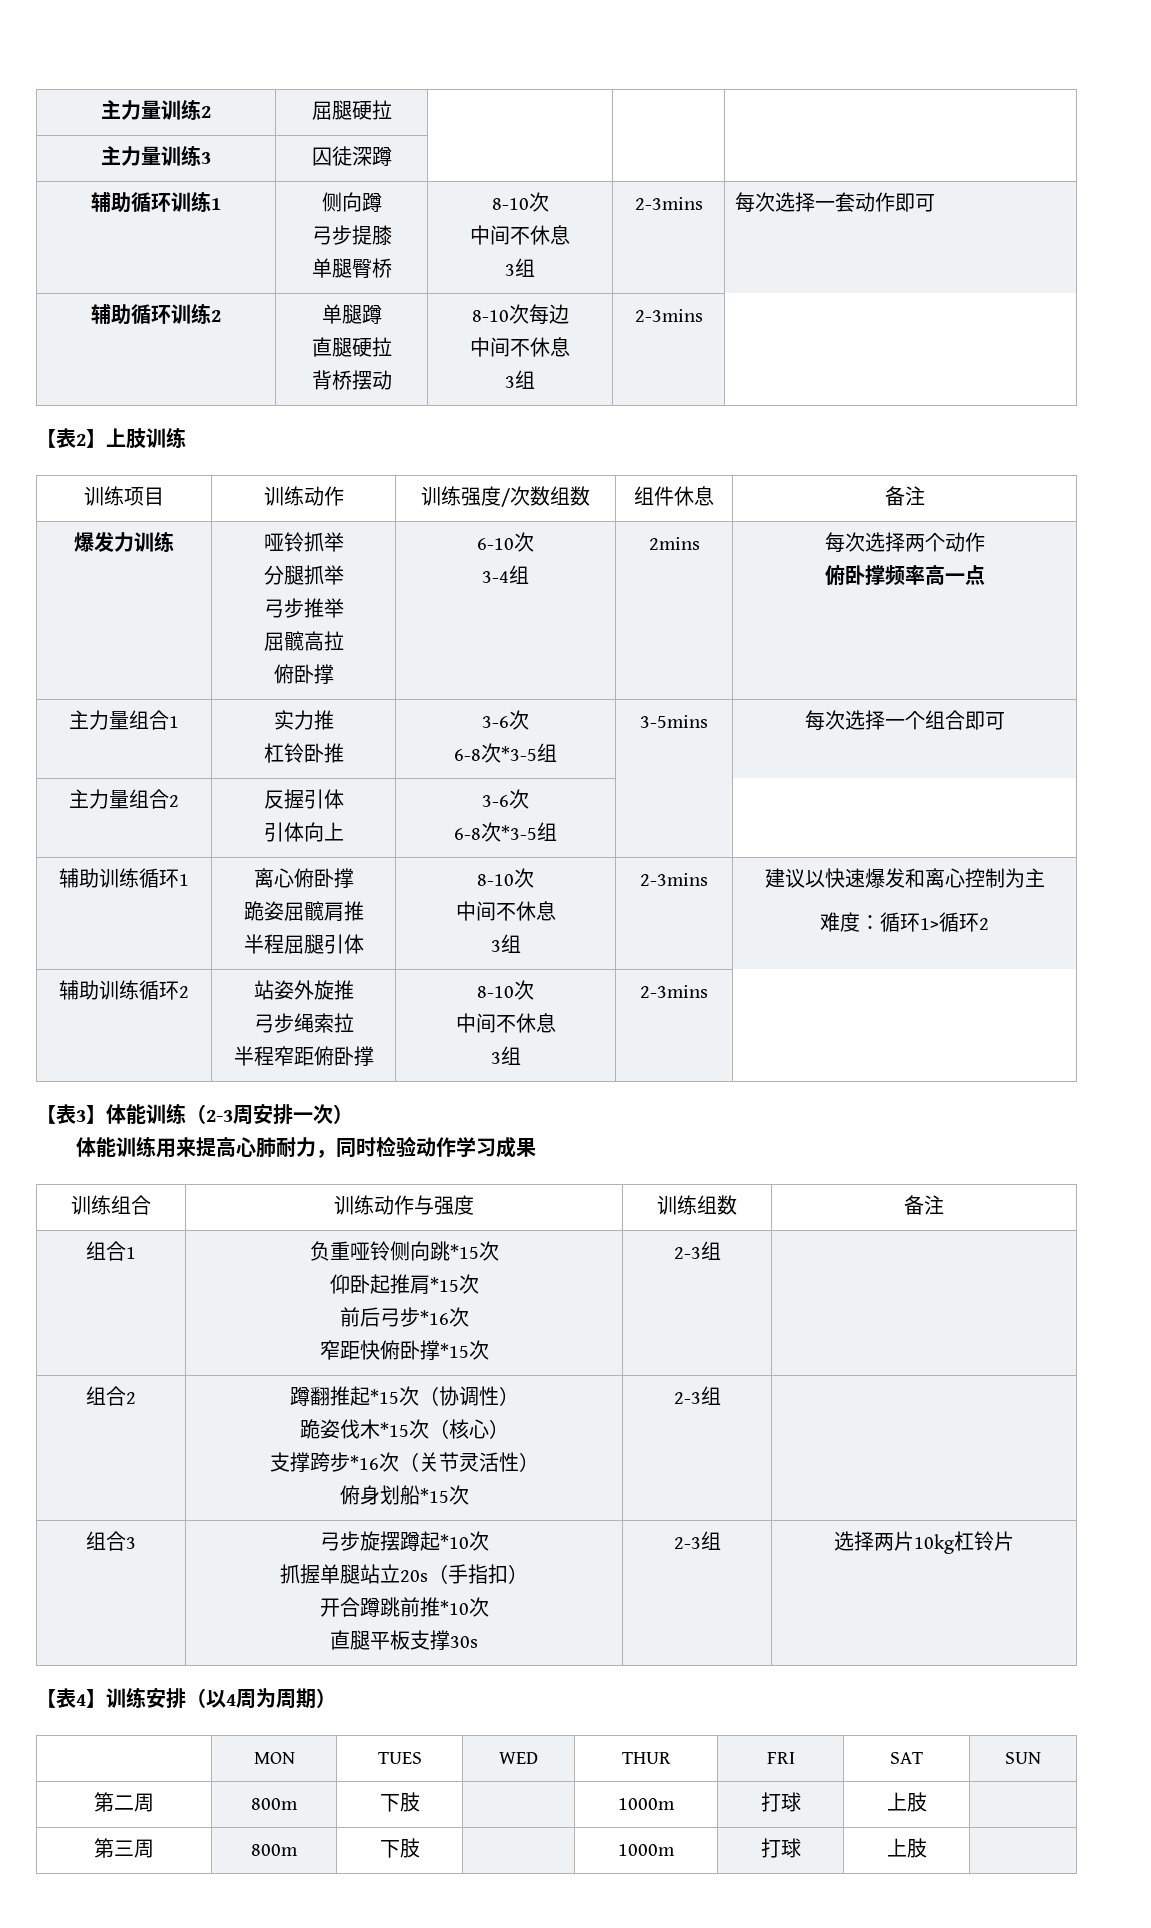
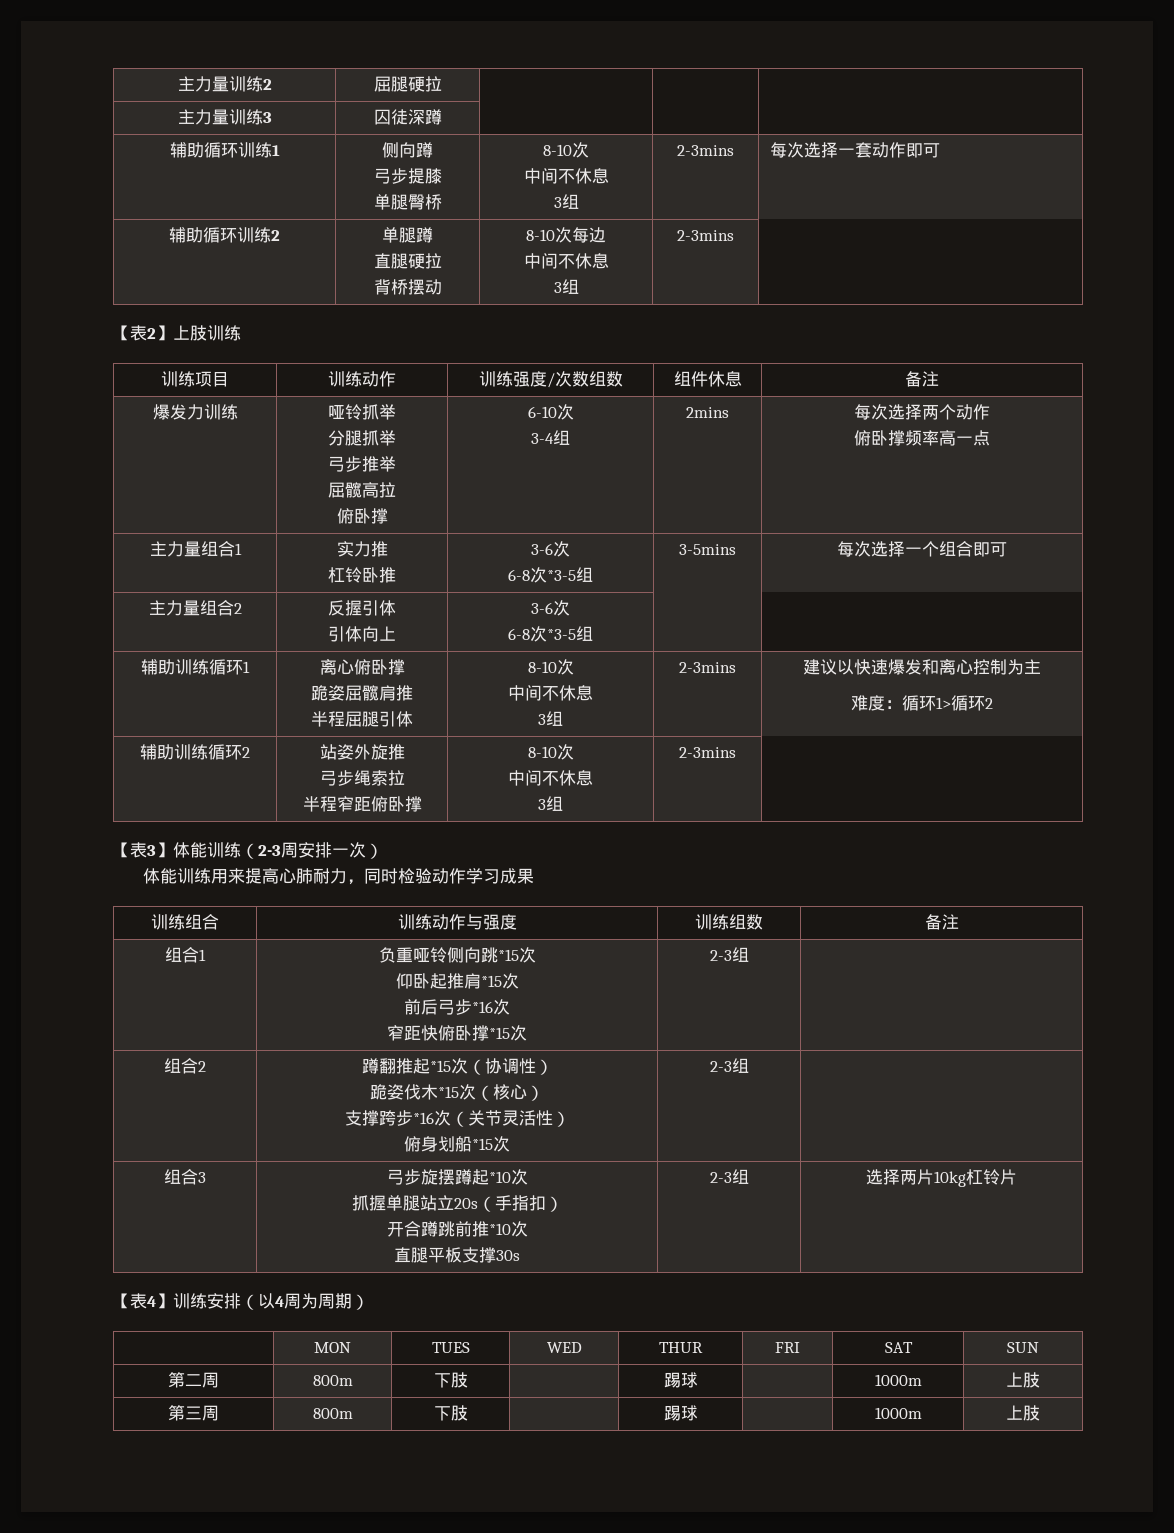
- 第二周 | 800m | 下肢 | | 1000m | 打球 | 上肢 |
+ 第二周 | 800m | 下肢 | | 踢球 | | 1000m | 上肢
- 第三周 | 800m | 下肢 | | 1000m | 打球 | 上肢 |
+ 第三周 | 800m | 下肢 | | 踢球 | | 1000m | 上肢

